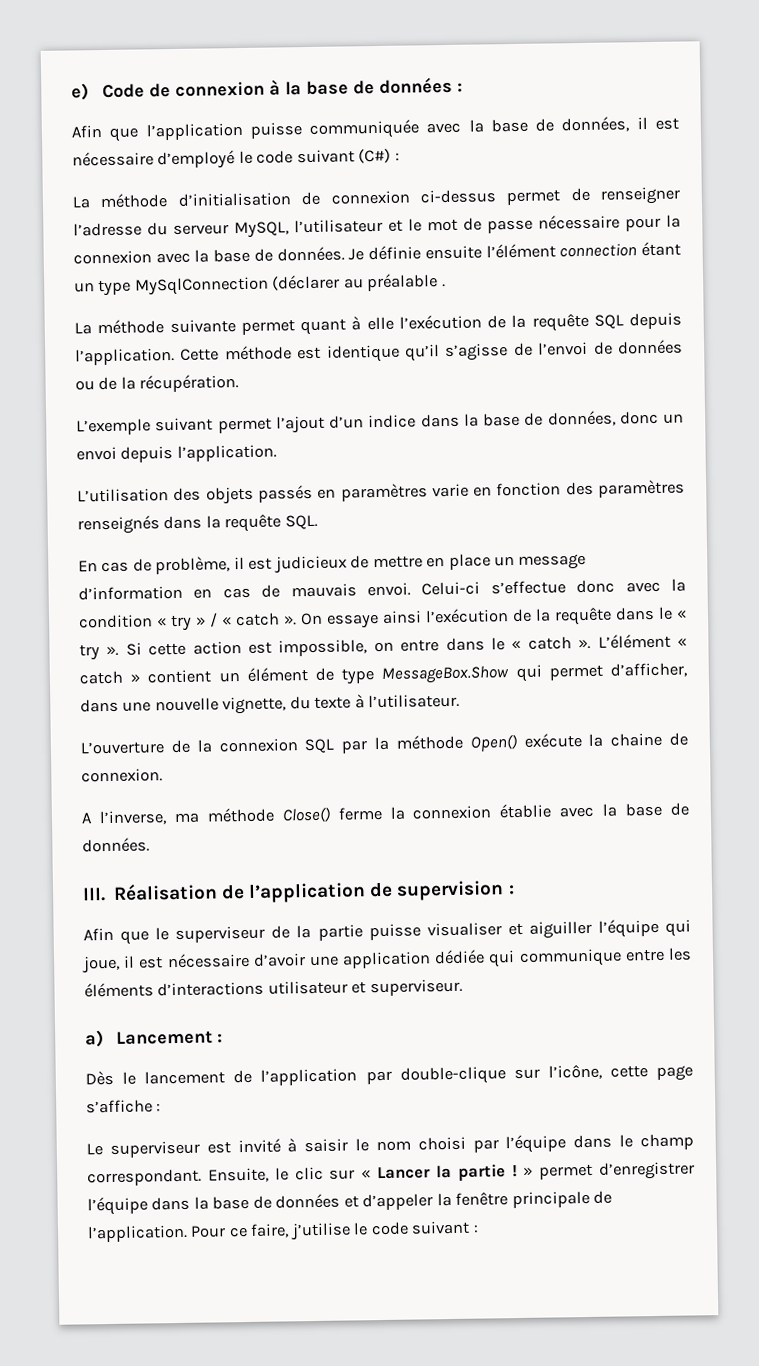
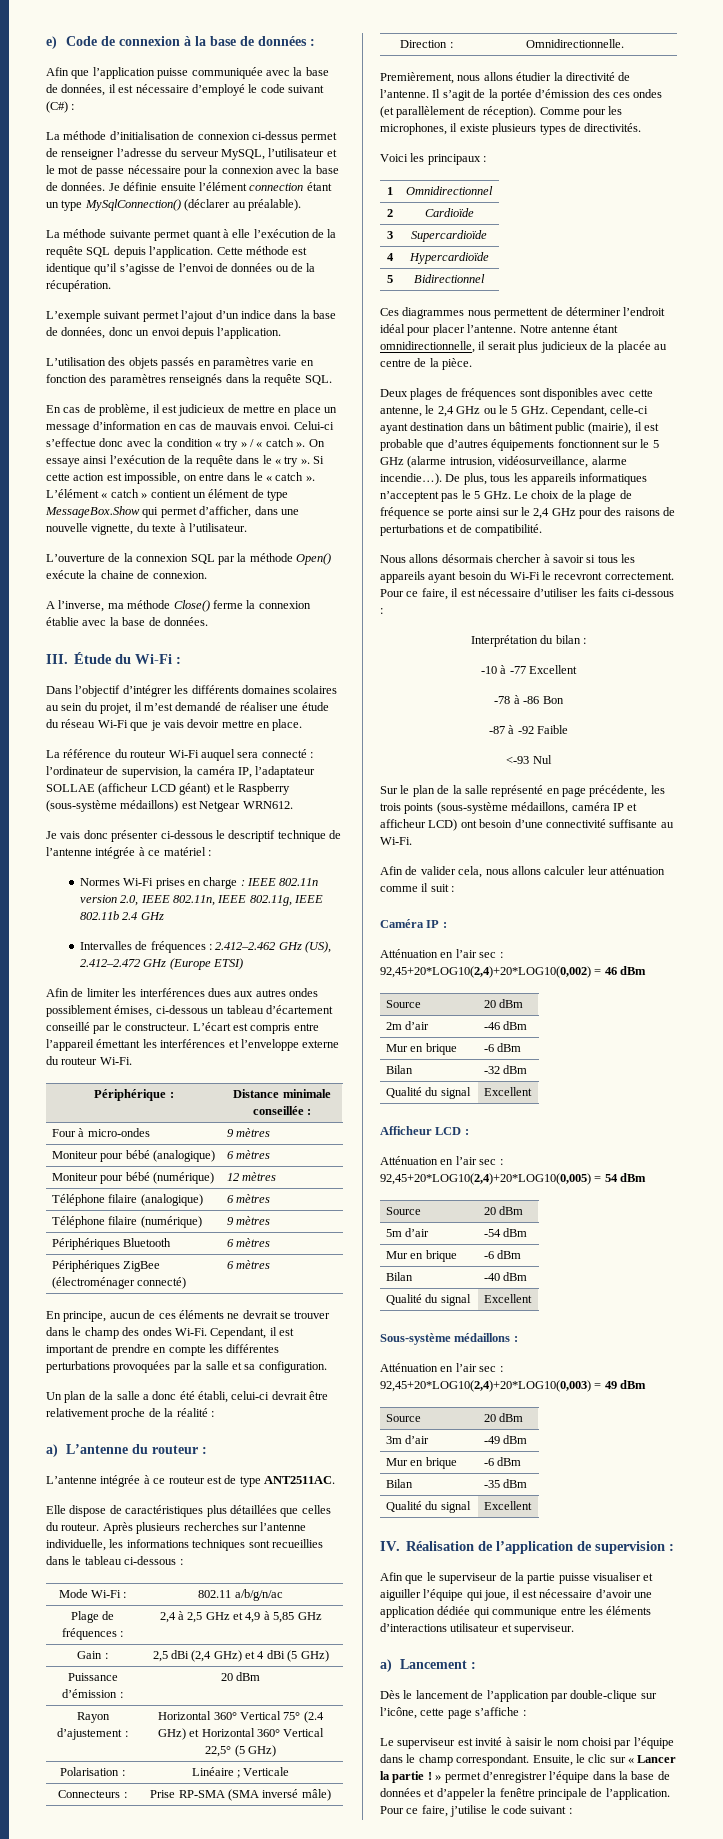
- Je définie ensuite l’élément connection étant un type MySqlConnection (déclarer au préalable .
+ Je définie ensuite l’élément connection étant un type MySqlConnection() (déclarer au préalable).
- III. Réalisation de l’application de supervision :
+ III. Étude du Wi-Fi :
+ Dans l’objectif d’intégrer les différents domaines scolaires au sein du projet, il m’est demandé de réaliser une étude du réseau Wi-Fi que je vais devoir mettre en place.
+ La référence du routeur Wi-Fi auquel sera connecté : l’ordinateur de supervision, la caméra IP, l’adaptateur SOLLAE (afficheur LCD géant) et le Raspberry (sous-système médaillons) est Netgear WRN612.
+ Je vais donc présenter ci-dessous le descriptif technique de l’antenne intégrée à ce matériel :
+ Normes Wi-Fi prises en charge : IEEE 802.11n version 2.0, IEEE 802.11n, IEEE 802.11g, IEEE 802.11b 2.4 GHz
+ Intervalles de fréquences : 2.412–2.462 GHz (US), 2.412–2.472 GHz (Europe ETSI)
+ Afin de limiter les interférences dues aux autres ondes possiblement émises, ci-dessous un tableau d’écartement conseillé par le constructeur. L’écart est compris entre l’appareil émettant les interférences et l’enveloppe externe du routeur Wi-Fi.
+ Périphérique : | Distance minimale conseillée :
+ Four à micro-ondes | 9 mètres
+ Moniteur pour bébé (analogique) | 6 mètres
+ Moniteur pour bébé (numérique) | 12 mètres
+ Téléphone filaire (analogique) | 6 mètres
+ Téléphone filaire (numérique) | 9 mètres
+ Périphériques Bluetooth | 6 mètres
+ Périphériques ZigBee (électroménager connecté) | 6 mètres
+ En principe, aucun de ces éléments ne devrait se trouver dans le champ des ondes Wi-Fi. Cependant, il est important de prendre en compte les différentes perturbations provoquées par la salle et sa configuration.
+ Un plan de la salle a donc été établi, celui-ci devrait être relativement proche de la réalité :
+ a) L’antenne du routeur :
+ L’antenne intégrée à ce routeur est de type ANT2511AC.
+ Elle dispose de caractéristiques plus détaillées que celles du routeur. Après plusieurs recherches sur l’antenne individuelle, les informations techniques sont recueillies dans le tableau ci-dessous :
+ Mode Wi-Fi : | 802.11 a/b/g/n/ac
+ Plage de fréquences : | 2,4 à 2,5 GHz et 4,9 à 5,85 GHz
+ Gain : | 2,5 dBi (2,4 GHz) et 4 dBi (5 GHz)
+ Puissance d’émission : | 20 dBm
+ Rayon d’ajustement : | Horizontal 360° Vertical 75° (2.4 GHz) et Horizontal 360° Vertical 22,5° (5 GHz)
+ Polarisation : | Linéaire ; Verticale
+ Connecteurs : | Prise RP-SMA (SMA inversé mâle)
+ Direction : | Omnidirectionnelle.
+ Premièrement, nous allons étudier la directivité de l’antenne. Il s’agit de la portée d’émission des ces ondes (et parallèlement de réception). Comme pour les microphones, il existe plusieurs types de directivités.
+ Voici les principaux :
+ 1 | Omnidirectionnel
+ 2 | Cardioïde
+ 3 | Supercardioïde
+ 4 | Hypercardioïde
+ 5 | Bidirectionnel
+ Ces diagrammes nous permettent de déterminer l’endroit idéal pour placer l’antenne. Notre antenne étant omnidirectionnelle, il serait plus judicieux de la placée au centre de la pièce.
+ Deux plages de fréquences sont disponibles avec cette antenne, le 2,4 GHz ou le 5 GHz. Cependant, celle-ci ayant destination dans un bâtiment public (mairie), il est probable que d’autres équipements fonctionnent sur le 5 GHz (alarme intrusion, vidéosurveillance, alarme incendie…). De plus, tous les appareils informatiques n’acceptent pas le 5 GHz. Le choix de la plage de fréquence se porte ainsi sur le 2,4 GHz pour des raisons de perturbations et de compatibilité.
+ Nous allons désormais chercher à savoir si tous les appareils ayant besoin du Wi-Fi le recevront correctement. Pour ce faire, il est nécessaire d’utiliser les faits ci-dessous :
+ Interprétation du bilan :
+ -10 à -77 Excellent
+ -78 à -86 Bon
+ -87 à -92 Faible
+ <-93 Nul
+ Sur le plan de la salle représenté en page précédente, les trois points (sous-système médaillons, caméra IP et afficheur LCD) ont besoin d’une connectivité suffisante au Wi-Fi.
+ Afin de valider cela, nous allons calculer leur atténuation comme il suit :
+ Caméra IP :
+ Atténuation en l’air sec : 92,45+20*LOG10(2,4)+20*LOG10(0,002) = 46 dBm
+ Source | 20 dBm
+ 2m d’air | -46 dBm
+ Mur en brique | -6 dBm
+ Bilan | -32 dBm
+ Qualité du signal | Excellent
+ Afficheur LCD :
+ Atténuation en l’air sec : 92,45+20*LOG10(2,4)+20*LOG10(0,005) = 54 dBm
+ Source | 20 dBm
+ 5m d’air | -54 dBm
+ Mur en brique | -6 dBm
+ Bilan | -40 dBm
+ Qualité du signal | Excellent
+ Sous-système médaillons :
+ Atténuation en l’air sec : 92,45+20*LOG10(2,4)+20*LOG10(0,003) = 49 dBm
+ Source | 20 dBm
+ 3m d’air | -49 dBm
+ Mur en brique | -6 dBm
+ Bilan | -35 dBm
+ Qualité du signal | Excellent
+ IV. Réalisation de l’application de supervision :

